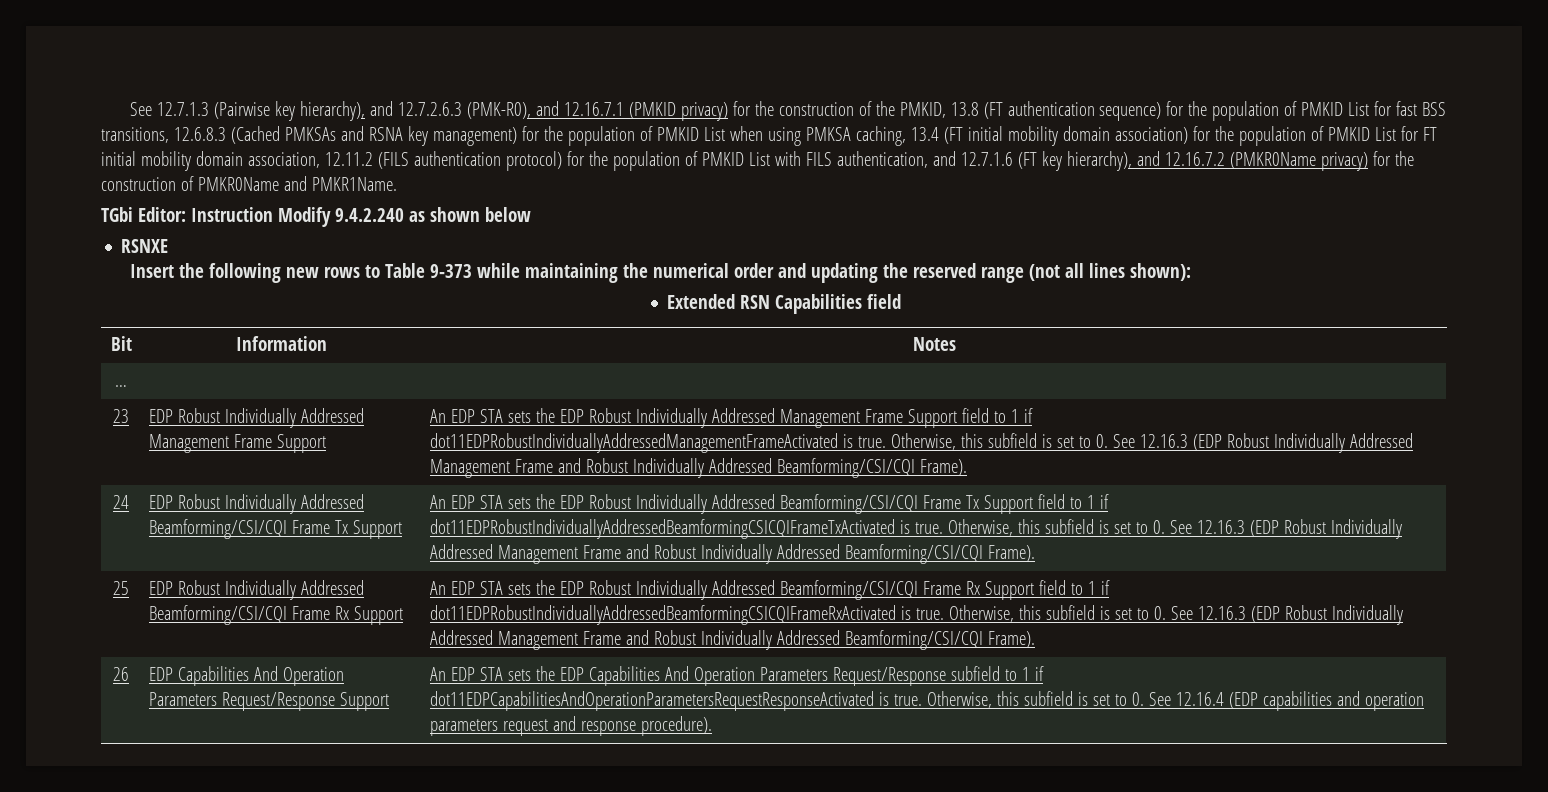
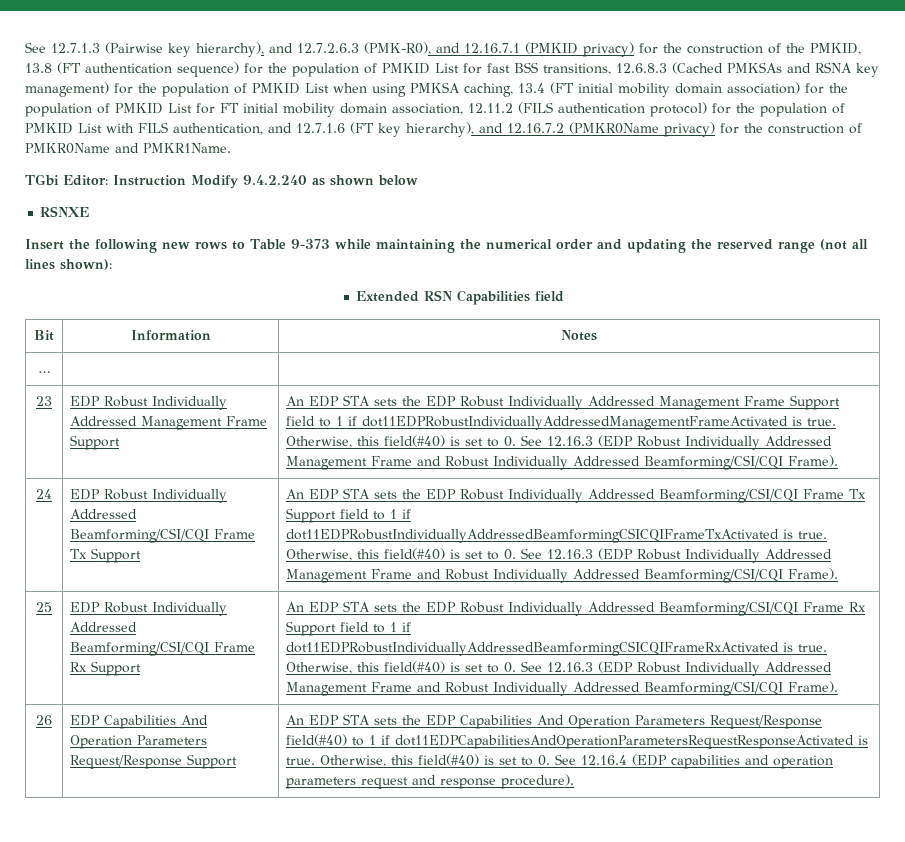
- An EDP STA sets the EDP Robust Individually Addressed Management Frame Support field to 1 if dot11EDPRobustIndividuallyAddressedManagementFrameActivated is true. Otherwise, this subfield is set to 0. See 12.16.3 (EDP Robust Individually Addressed Management Frame and Robust Individually Addressed Beamforming/CSI/CQI Frame).
+ An EDP STA sets the EDP Robust Individually Addressed Management Frame Support field to 1 if dot11EDPRobustIndividuallyAddressedManagementFrameActivated is true. Otherwise, this field(#40) is set to 0. See 12.16.3 (EDP Robust Individually Addressed Management Frame and Robust Individually Addressed Beamforming/CSI/CQI Frame).
- An EDP STA sets the EDP Robust Individually Addressed Beamforming/CSI/CQI Frame Tx Support field to 1 if dot11EDPRobustIndividuallyAddressedBeamformingCSICQIFrameTxActivated is true. Otherwise, this subfield is set to 0. See 12.16.3 (EDP Robust Individually Addressed Management Frame and Robust Individually Addressed Beamforming/CSI/CQI Frame).
+ An EDP STA sets the EDP Robust Individually Addressed Beamforming/CSI/CQI Frame Tx Support field to 1 if dot11EDPRobustIndividuallyAddressedBeamformingCSICQIFrameTxActivated is true. Otherwise, this field(#40) is set to 0. See 12.16.3 (EDP Robust Individually Addressed Management Frame and Robust Individually Addressed Beamforming/CSI/CQI Frame).
- An EDP STA sets the EDP Robust Individually Addressed Beamforming/CSI/CQI Frame Rx Support field to 1 if dot11EDPRobustIndividuallyAddressedBeamformingCSICQIFrameRxActivated is true. Otherwise, this subfield is set to 0. See 12.16.3 (EDP Robust Individually Addressed Management Frame and Robust Individually Addressed Beamforming/CSI/CQI Frame).
+ An EDP STA sets the EDP Robust Individually Addressed Beamforming/CSI/CQI Frame Rx Support field to 1 if dot11EDPRobustIndividuallyAddressedBeamformingCSICQIFrameRxActivated is true. Otherwise, this field(#40) is set to 0. See 12.16.3 (EDP Robust Individually Addressed Management Frame and Robust Individually Addressed Beamforming/CSI/CQI Frame).
- An EDP STA sets the EDP Capabilities And Operation Parameters Request/Response subfield to 1 if dot11EDPCapabilitiesAndOperationParametersRequestResponseActivated is true.
+ An EDP STA sets the EDP Capabilities And Operation Parameters Request/Response field(#40) to 1 if dot11EDPCapabilitiesAndOperationParametersRequestResponseActivated is true.
- Otherwise, this subfield is set to 0. See 12.16.4 (EDP capabilities and operation parameters request and response procedure).
+ Otherwise, this field(#40) is set to 0. See 12.16.4 (EDP capabilities and operation parameters request and response procedure).

